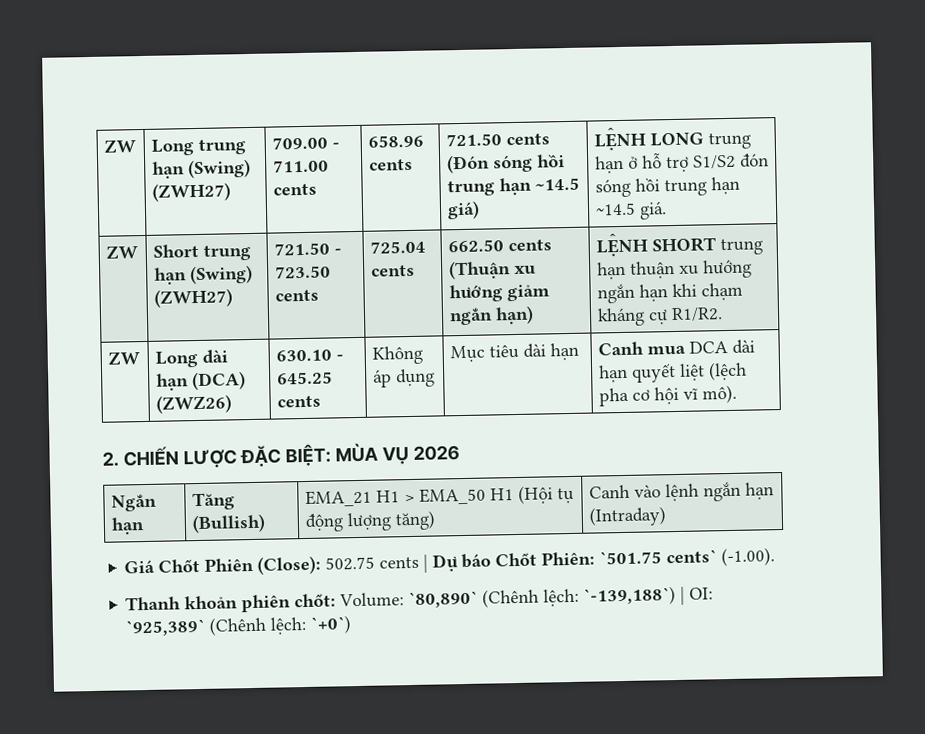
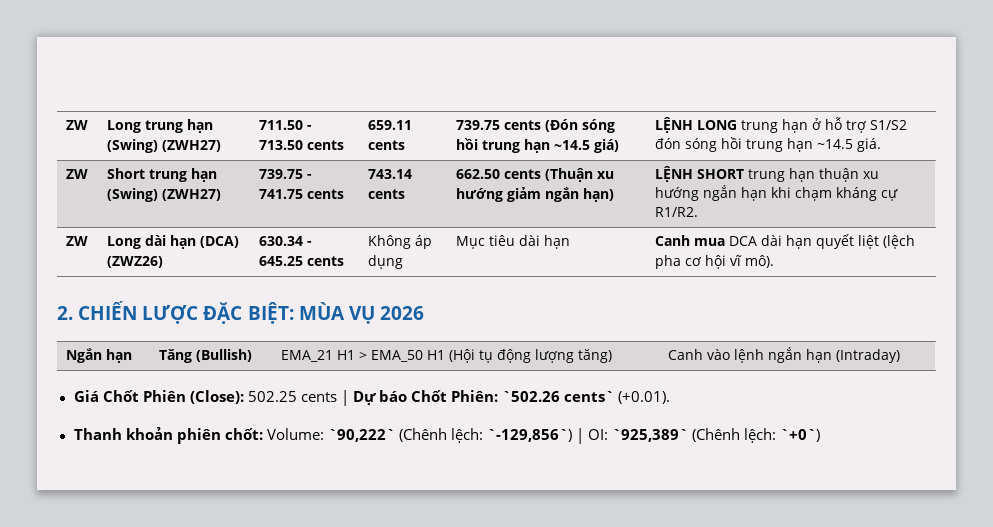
- ZW | Long trung hạn (Swing) (ZWH27) | 709.00 - 711.00 cents | 658.96 cents | 721.50 cents (Đón sóng hồi trung hạn ~14.5 giá) | LỆNH LONG trung hạn ở hỗ trợ S1/S2 đón sóng hồi trung hạn ~14.5 giá.
+ ZW | Long trung hạn (Swing) (ZWH27) | 711.50 - 713.50 cents | 659.11 cents | 739.75 cents (Đón sóng hồi trung hạn ~14.5 giá) | LỆNH LONG trung hạn ở hỗ trợ S1/S2 đón sóng hồi trung hạn ~14.5 giá.
- ZW | Short trung hạn (Swing) (ZWH27) | 721.50 - 723.50 cents | 725.04 cents | 662.50 cents (Thuận xu hướng giảm ngắn hạn) | LỆNH SHORT trung hạn thuận xu hướng ngắn hạn khi chạm kháng cự R1/R2.
+ ZW | Short trung hạn (Swing) (ZWH27) | 739.75 - 741.75 cents | 743.14 cents | 662.50 cents (Thuận xu hướng giảm ngắn hạn) | LỆNH SHORT trung hạn thuận xu hướng ngắn hạn khi chạm kháng cự R1/R2.
- ZW | Long dài hạn (DCA) (ZWZ26) | 630.10 - 645.25 cents | Không áp dụng | Mục tiêu dài hạn | Canh mua DCA dài hạn quyết liệt (lệch pha cơ hội vĩ mô).
+ ZW | Long dài hạn (DCA) (ZWZ26) | 630.34 - 645.25 cents | Không áp dụng | Mục tiêu dài hạn | Canh mua DCA dài hạn quyết liệt (lệch pha cơ hội vĩ mô).
- Giá Chốt Phiên (Close): 502.75 cents | Dự báo Chốt Phiên: `501.75 cents` (-1.00).
+ Giá Chốt Phiên (Close): 502.25 cents | Dự báo Chốt Phiên: `502.26 cents` (+0.01).
- Thanh khoản phiên chốt: Volume: `80,890` (Chênh lệch: `-139,188`) | OI: `925,389` (Chênh lệch: `+0`)
+ Thanh khoản phiên chốt: Volume: `90,222` (Chênh lệch: `-129,856`) | OI: `925,389` (Chênh lệch: `+0`)

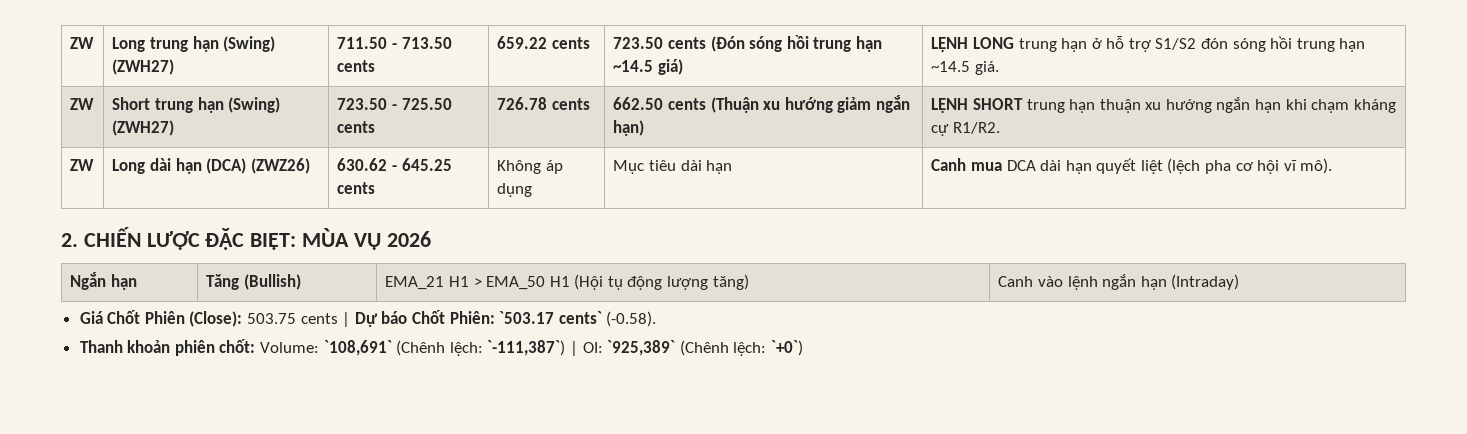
- ZW | Long trung hạn (Swing) (ZWH27) | 711.50 - 713.50 cents | 659.11 cents | 739.75 cents (Đón sóng hồi trung hạn ~14.5 giá) | LỆNH LONG trung hạn ở hỗ trợ S1/S2 đón sóng hồi trung hạn ~14.5 giá.
+ ZW | Long trung hạn (Swing) (ZWH27) | 711.50 - 713.50 cents | 659.22 cents | 723.50 cents (Đón sóng hồi trung hạn ~14.5 giá) | LỆNH LONG trung hạn ở hỗ trợ S1/S2 đón sóng hồi trung hạn ~14.5 giá.
- ZW | Short trung hạn (Swing) (ZWH27) | 739.75 - 741.75 cents | 743.14 cents | 662.50 cents (Thuận xu hướng giảm ngắn hạn) | LỆNH SHORT trung hạn thuận xu hướng ngắn hạn khi chạm kháng cự R1/R2.
+ ZW | Short trung hạn (Swing) (ZWH27) | 723.50 - 725.50 cents | 726.78 cents | 662.50 cents (Thuận xu hướng giảm ngắn hạn) | LỆNH SHORT trung hạn thuận xu hướng ngắn hạn khi chạm kháng cự R1/R2.
- ZW | Long dài hạn (DCA) (ZWZ26) | 630.34 - 645.25 cents | Không áp dụng | Mục tiêu dài hạn | Canh mua DCA dài hạn quyết liệt (lệch pha cơ hội vĩ mô).
+ ZW | Long dài hạn (DCA) (ZWZ26) | 630.62 - 645.25 cents | Không áp dụng | Mục tiêu dài hạn | Canh mua DCA dài hạn quyết liệt (lệch pha cơ hội vĩ mô).
- Giá Chốt Phiên (Close): 502.25 cents | Dự báo Chốt Phiên: `502.26 cents` (+0.01).
+ Giá Chốt Phiên (Close): 503.75 cents | Dự báo Chốt Phiên: `503.17 cents` (-0.58).
- Thanh khoản phiên chốt: Volume: `90,222` (Chênh lệch: `-129,856`) | OI: `925,389` (Chênh lệch: `+0`)
+ Thanh khoản phiên chốt: Volume: `108,691` (Chênh lệch: `-111,387`) | OI: `925,389` (Chênh lệch: `+0`)

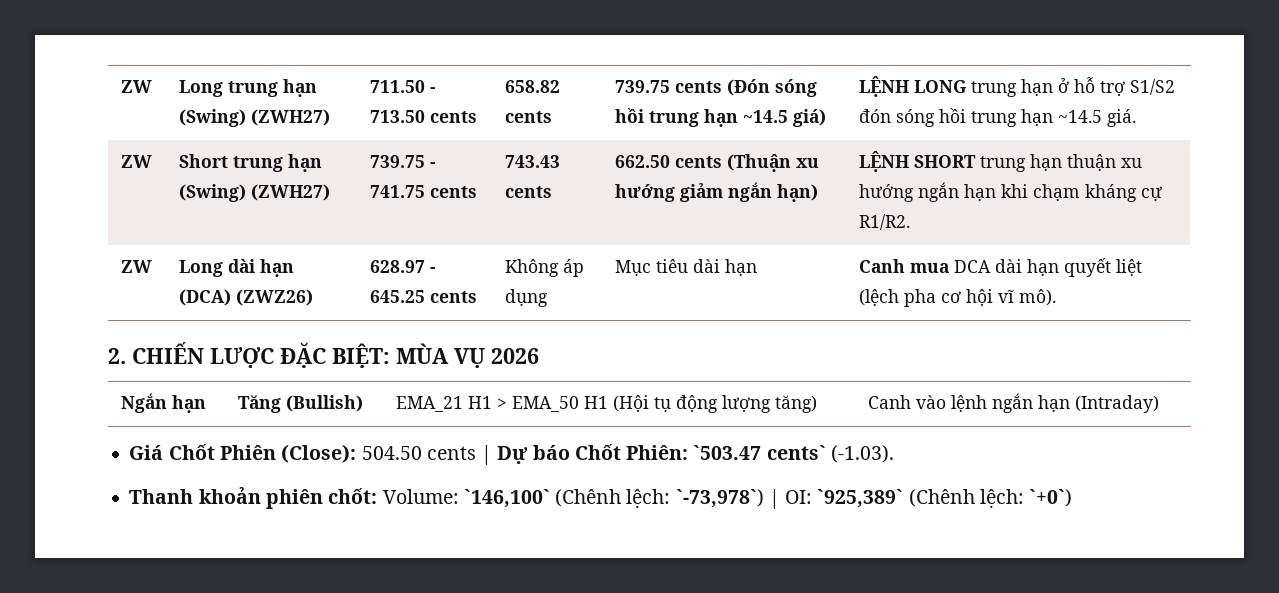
- ZW | Long trung hạn (Swing) (ZWH27) | 711.50 - 713.50 cents | 659.22 cents | 723.50 cents (Đón sóng hồi trung hạn ~14.5 giá) | LỆNH LONG trung hạn ở hỗ trợ S1/S2 đón sóng hồi trung hạn ~14.5 giá.
+ ZW | Long trung hạn (Swing) (ZWH27) | 711.50 - 713.50 cents | 658.82 cents | 739.75 cents (Đón sóng hồi trung hạn ~14.5 giá) | LỆNH LONG trung hạn ở hỗ trợ S1/S2 đón sóng hồi trung hạn ~14.5 giá.
- ZW | Short trung hạn (Swing) (ZWH27) | 723.50 - 725.50 cents | 726.78 cents | 662.50 cents (Thuận xu hướng giảm ngắn hạn) | LỆNH SHORT trung hạn thuận xu hướng ngắn hạn khi chạm kháng cự R1/R2.
+ ZW | Short trung hạn (Swing) (ZWH27) | 739.75 - 741.75 cents | 743.43 cents | 662.50 cents (Thuận xu hướng giảm ngắn hạn) | LỆNH SHORT trung hạn thuận xu hướng ngắn hạn khi chạm kháng cự R1/R2.
- ZW | Long dài hạn (DCA) (ZWZ26) | 630.62 - 645.25 cents | Không áp dụng | Mục tiêu dài hạn | Canh mua DCA dài hạn quyết liệt (lệch pha cơ hội vĩ mô).
+ ZW | Long dài hạn (DCA) (ZWZ26) | 628.97 - 645.25 cents | Không áp dụng | Mục tiêu dài hạn | Canh mua DCA dài hạn quyết liệt (lệch pha cơ hội vĩ mô).
- Giá Chốt Phiên (Close): 503.75 cents | Dự báo Chốt Phiên: `503.17 cents` (-0.58).
+ Giá Chốt Phiên (Close): 504.50 cents | Dự báo Chốt Phiên: `503.47 cents` (-1.03).
- Thanh khoản phiên chốt: Volume: `108,691` (Chênh lệch: `-111,387`) | OI: `925,389` (Chênh lệch: `+0`)
+ Thanh khoản phiên chốt: Volume: `146,100` (Chênh lệch: `-73,978`) | OI: `925,389` (Chênh lệch: `+0`)

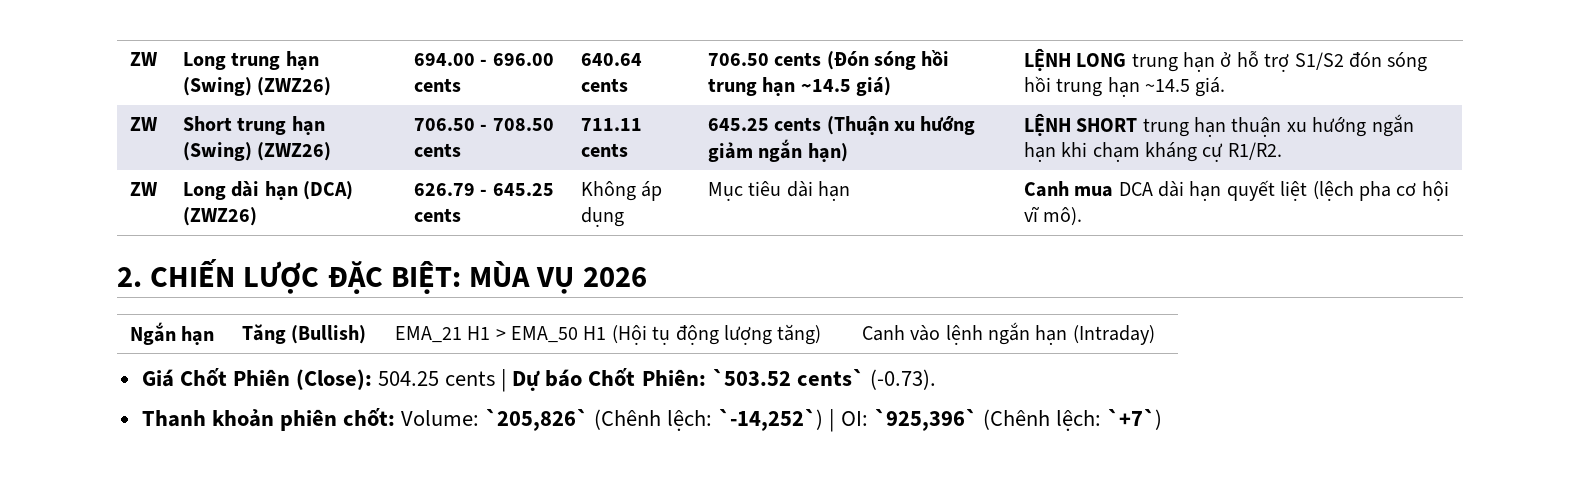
- ZW | Long trung hạn (Swing) (ZWH27) | 711.50 - 713.50 cents | 658.82 cents | 739.75 cents (Đón sóng hồi trung hạn ~14.5 giá) | LỆNH LONG trung hạn ở hỗ trợ S1/S2 đón sóng hồi trung hạn ~14.5 giá.
+ ZW | Long trung hạn (Swing) (ZWZ26) | 694.00 - 696.00 cents | 640.64 cents | 706.50 cents (Đón sóng hồi trung hạn ~14.5 giá) | LỆNH LONG trung hạn ở hỗ trợ S1/S2 đón sóng hồi trung hạn ~14.5 giá.
- ZW | Short trung hạn (Swing) (ZWH27) | 739.75 - 741.75 cents | 743.43 cents | 662.50 cents (Thuận xu hướng giảm ngắn hạn) | LỆNH SHORT trung hạn thuận xu hướng ngắn hạn khi chạm kháng cự R1/R2.
+ ZW | Short trung hạn (Swing) (ZWZ26) | 706.50 - 708.50 cents | 711.11 cents | 645.25 cents (Thuận xu hướng giảm ngắn hạn) | LỆNH SHORT trung hạn thuận xu hướng ngắn hạn khi chạm kháng cự R1/R2.
- ZW | Long dài hạn (DCA) (ZWZ26) | 628.97 - 645.25 cents | Không áp dụng | Mục tiêu dài hạn | Canh mua DCA dài hạn quyết liệt (lệch pha cơ hội vĩ mô).
+ ZW | Long dài hạn (DCA) (ZWZ26) | 626.79 - 645.25 cents | Không áp dụng | Mục tiêu dài hạn | Canh mua DCA dài hạn quyết liệt (lệch pha cơ hội vĩ mô).
- Giá Chốt Phiên (Close): 504.50 cents | Dự báo Chốt Phiên: `503.47 cents` (-1.03).
+ Giá Chốt Phiên (Close): 504.25 cents | Dự báo Chốt Phiên: `503.52 cents` (-0.73).
- Thanh khoản phiên chốt: Volume: `146,100` (Chênh lệch: `-73,978`) | OI: `925,389` (Chênh lệch: `+0`)
+ Thanh khoản phiên chốt: Volume: `205,826` (Chênh lệch: `-14,252`) | OI: `925,396` (Chênh lệch: `+7`)

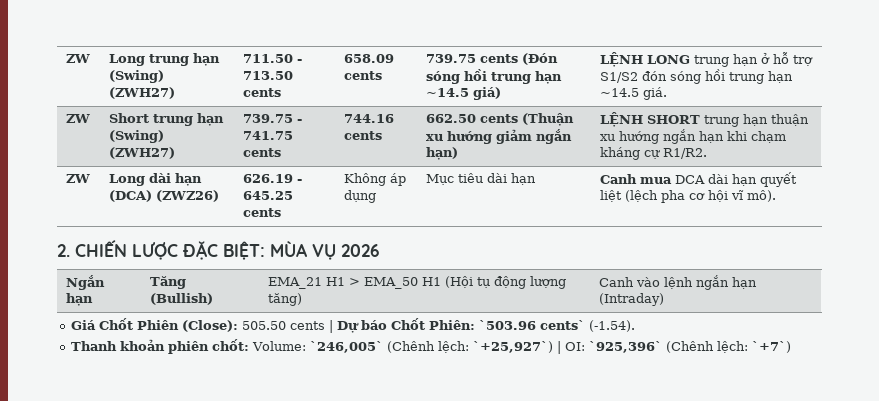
- ZW | Long trung hạn (Swing) (ZWZ26) | 694.00 - 696.00 cents | 640.64 cents | 706.50 cents (Đón sóng hồi trung hạn ~14.5 giá) | LỆNH LONG trung hạn ở hỗ trợ S1/S2 đón sóng hồi trung hạn ~14.5 giá.
+ ZW | Long trung hạn (Swing) (ZWH27) | 711.50 - 713.50 cents | 658.09 cents | 739.75 cents (Đón sóng hồi trung hạn ~14.5 giá) | LỆNH LONG trung hạn ở hỗ trợ S1/S2 đón sóng hồi trung hạn ~14.5 giá.
- ZW | Short trung hạn (Swing) (ZWZ26) | 706.50 - 708.50 cents | 711.11 cents | 645.25 cents (Thuận xu hướng giảm ngắn hạn) | LỆNH SHORT trung hạn thuận xu hướng ngắn hạn khi chạm kháng cự R1/R2.
+ ZW | Short trung hạn (Swing) (ZWH27) | 739.75 - 741.75 cents | 744.16 cents | 662.50 cents (Thuận xu hướng giảm ngắn hạn) | LỆNH SHORT trung hạn thuận xu hướng ngắn hạn khi chạm kháng cự R1/R2.
- ZW | Long dài hạn (DCA) (ZWZ26) | 626.79 - 645.25 cents | Không áp dụng | Mục tiêu dài hạn | Canh mua DCA dài hạn quyết liệt (lệch pha cơ hội vĩ mô).
+ ZW | Long dài hạn (DCA) (ZWZ26) | 626.19 - 645.25 cents | Không áp dụng | Mục tiêu dài hạn | Canh mua DCA dài hạn quyết liệt (lệch pha cơ hội vĩ mô).
- Giá Chốt Phiên (Close): 504.25 cents | Dự báo Chốt Phiên: `503.52 cents` (-0.73).
+ Giá Chốt Phiên (Close): 505.50 cents | Dự báo Chốt Phiên: `503.96 cents` (-1.54).
- Thanh khoản phiên chốt: Volume: `205,826` (Chênh lệch: `-14,252`) | OI: `925,396` (Chênh lệch: `+7`)
+ Thanh khoản phiên chốt: Volume: `246,005` (Chênh lệch: `+25,927`) | OI: `925,396` (Chênh lệch: `+7`)

